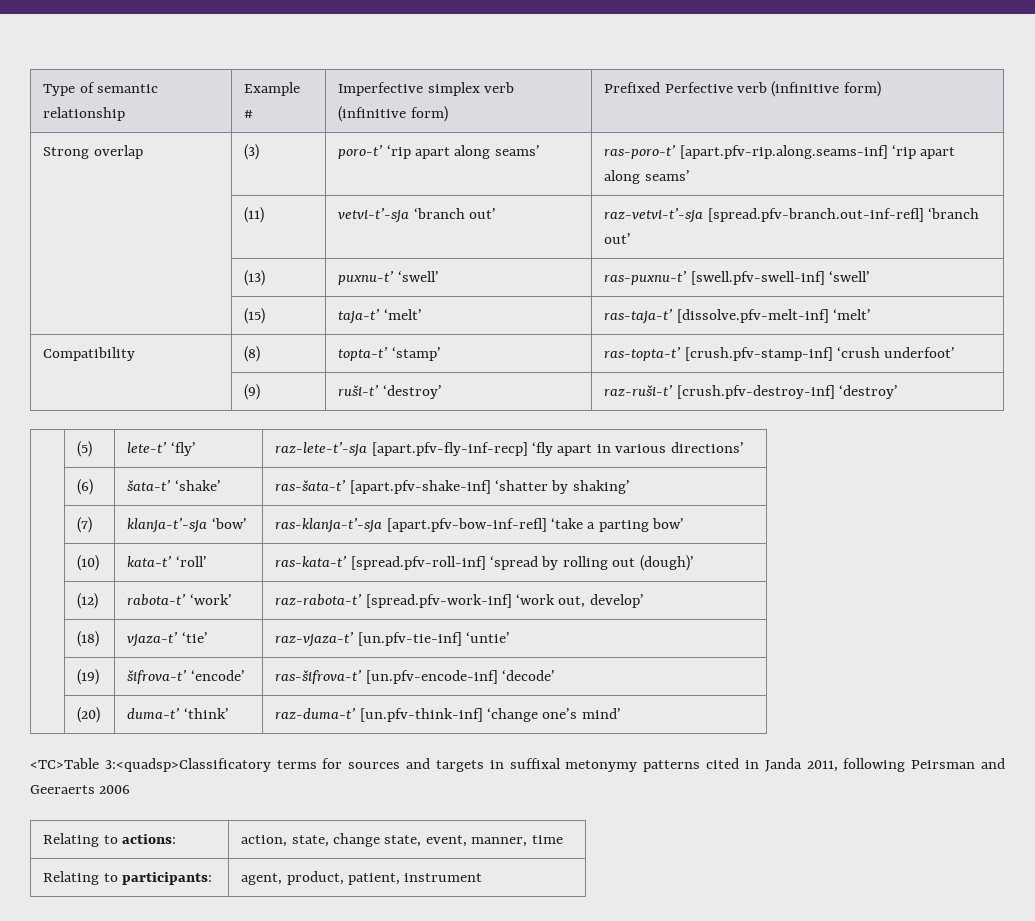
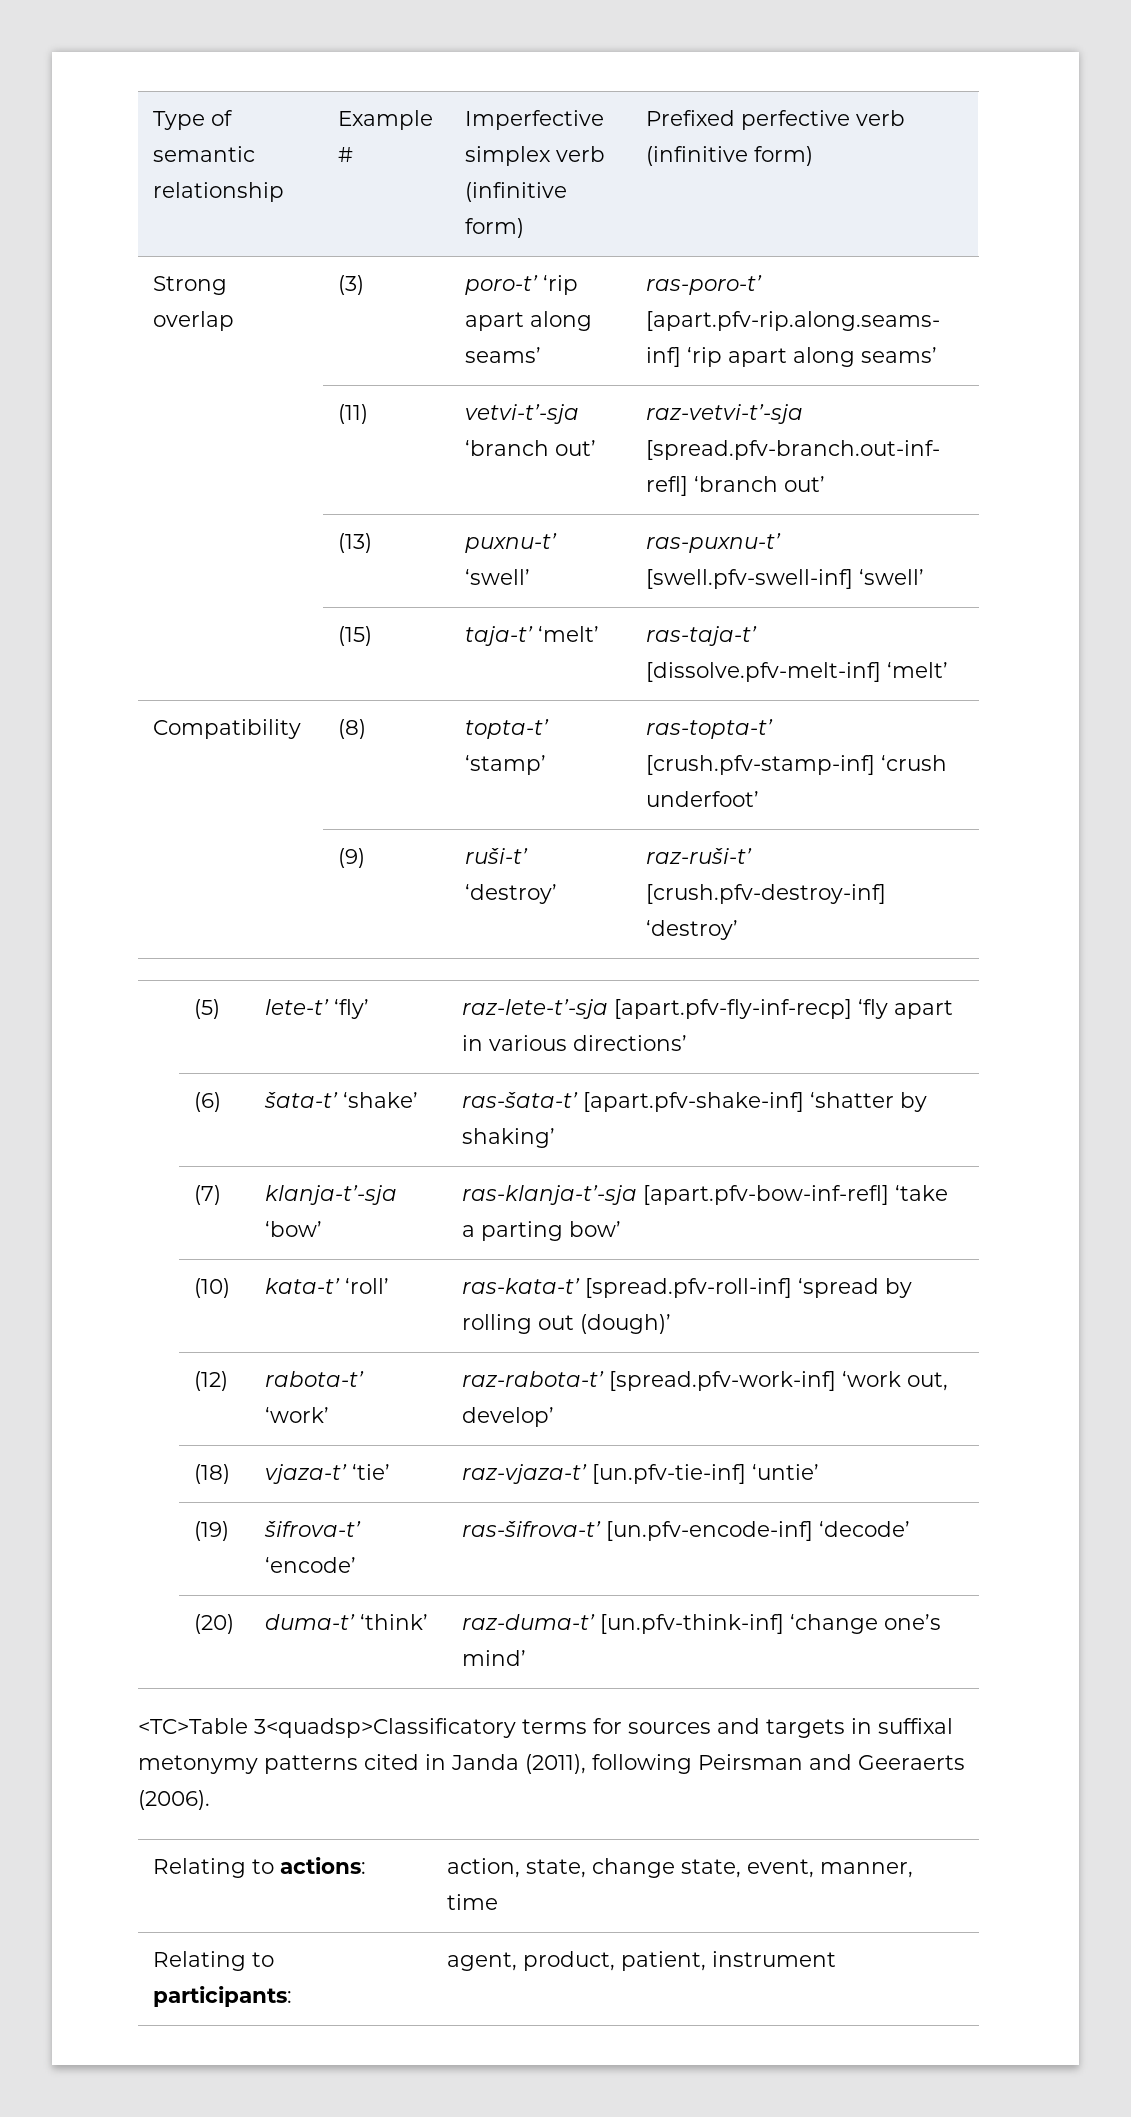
- Type of semantic relationship | Example # | Imperfective simplex verb (infinitive form) | Prefixed Perfective verb (infinitive form)
+ Type of semantic relationship | Example # | Imperfective simplex verb (infinitive form) | Prefixed perfective verb (infinitive form)
- <TC>Table 3:<quadsp>Classificatory terms for sources and targets in suffixal metonymy patterns cited in Janda 2011, following Peirsman and Geeraerts 2006
+ <TC>Table 3<quadsp>Classificatory terms for sources and targets in suffixal metonymy patterns cited in Janda (2011), following Peirsman and Geeraerts (2006).

